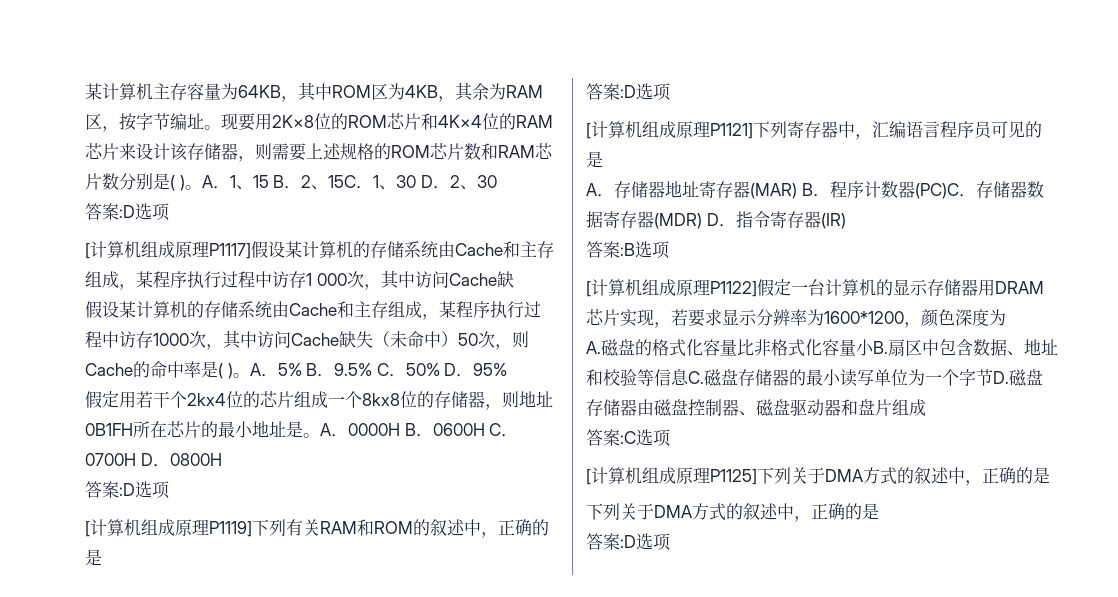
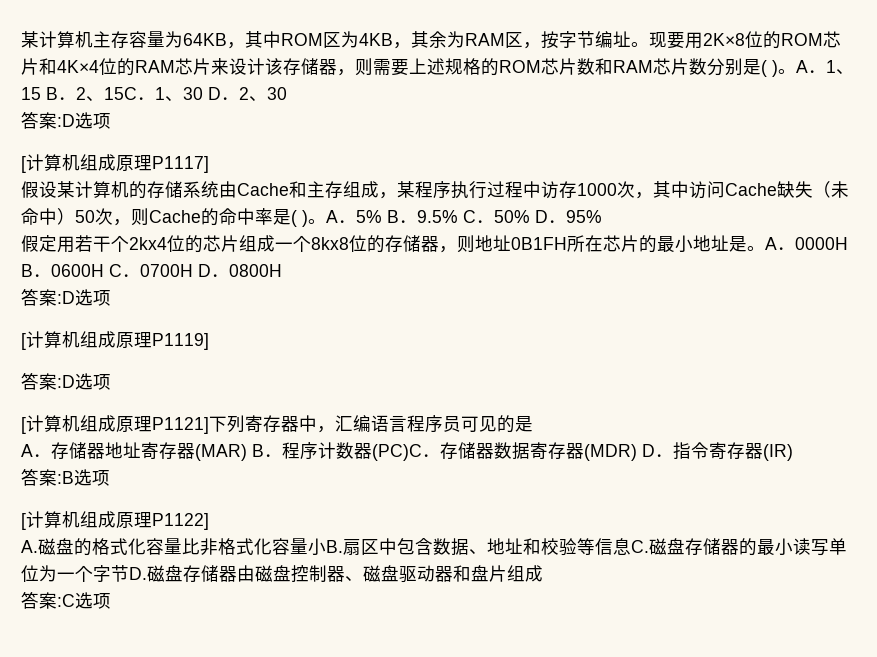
- [计算机组成原理P1117]假设某计算机的存储系统由Cache和主存组成，某程序执行过程中访存1 000次，其中访问Cache缺
+ [计算机组成原理P1117]
- [计算机组成原理P1119]下列有关RAM和ROM的叙述中，正确的是
+ [计算机组成原理P1119]
- [计算机组成原理P1122]假定一台计算机的显示存储器用DRAM芯片实现，若要求显示分辨率为1600*1200，颜色深度为
+ [计算机组成原理P1122]
- [计算机组成原理P1125]下列关于DMA方式的叙述中，正确的是
- 下列关于DMA方式的叙述中，正确的是
- 答案:D选项

